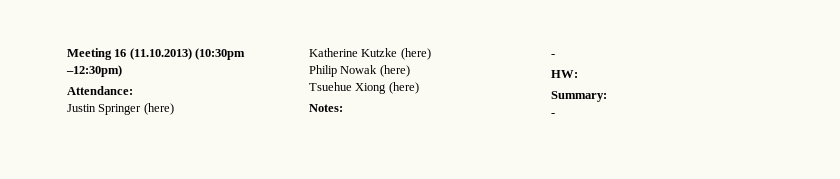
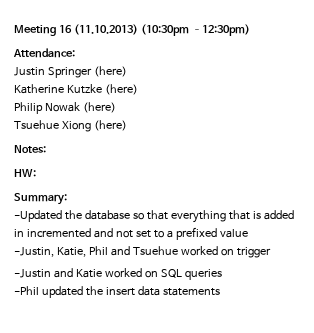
  Notes:
- -
  Summary:
- -
+ -Updated the database so that everything that is added in incremented and not set to a prefixed value
+ -Justin, Katie, Phil and Tsuehue worked on trigger
+ -Justin and Katie worked on SQL queries
+ -Phil updated the insert data statements

